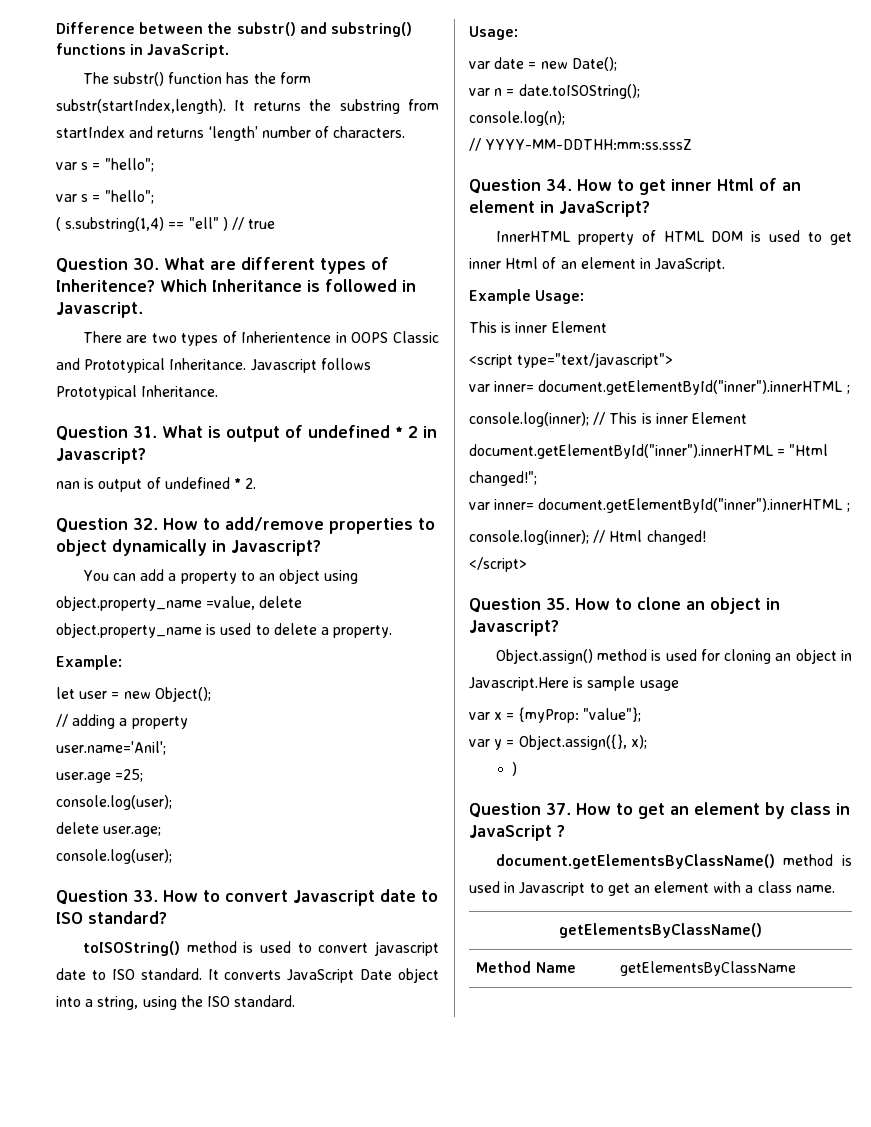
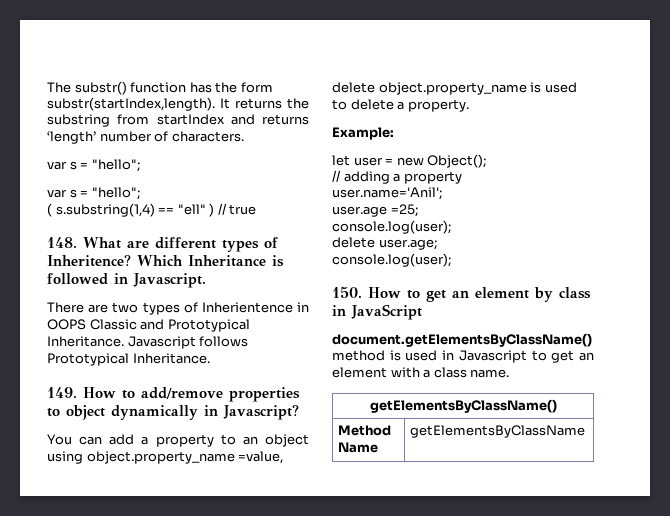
- Difference between the substr() and substring() functions in JavaScript.
- Question 30. What are different types of Inheritence?
+ 148. What are different types of Inheritence?
- Question 31. What is output of undefined * 2 in Javascript?
- nan is output of undefined * 2.
- Question 32. How to add/remove properties to object dynamically in Javascript?
+ 149. How to add/remove properties to object dynamically in Javascript?
- Question 33. How to convert Javascript date to ISO standard?
- toISOString() method is used to convert javascript date to ISO standard. It converts JavaScript Date object into a string, using the ISO standard.
- Usage:
- var date = new Date();
- var n = date.toISOString();
- console.log(n);
- // YYYY-MM-DDTHH:mm:ss.sssZ
- Question 34. How to get inner Html of an element in JavaScript?
- InnerHTML property of HTML DOM is used to get inner Html of an element in JavaScript.
- Example Usage:
- This is inner Element
- <script type="text/javascript">
- var inner= document.getElementById("inner").innerHTML ;
- console.log(inner); // This is inner Element
- document.getElementById("inner").innerHTML = "Html changed!";
- var inner= document.getElementById("inner").innerHTML ;
- console.log(inner); // Html changed!
- </script>
- Question 35. How to clone an object in Javascript?
- Object.assign() method is used for cloning an object in Javascript.Here is sample usage
- var x = {myProp: "value"};
- var y = Object.assign({}, x);
- )
- Question 37. How to get an element by class in JavaScript ?
+ 150. How to get an element by class in JavaScript

